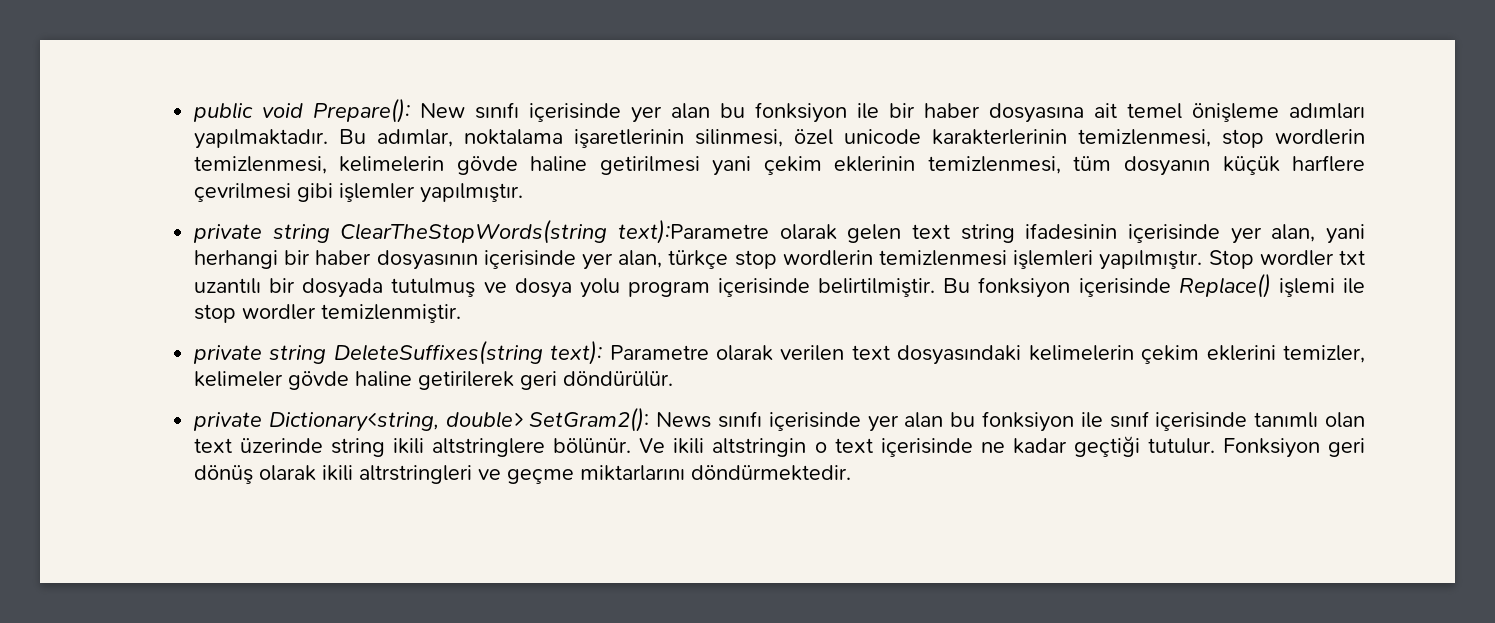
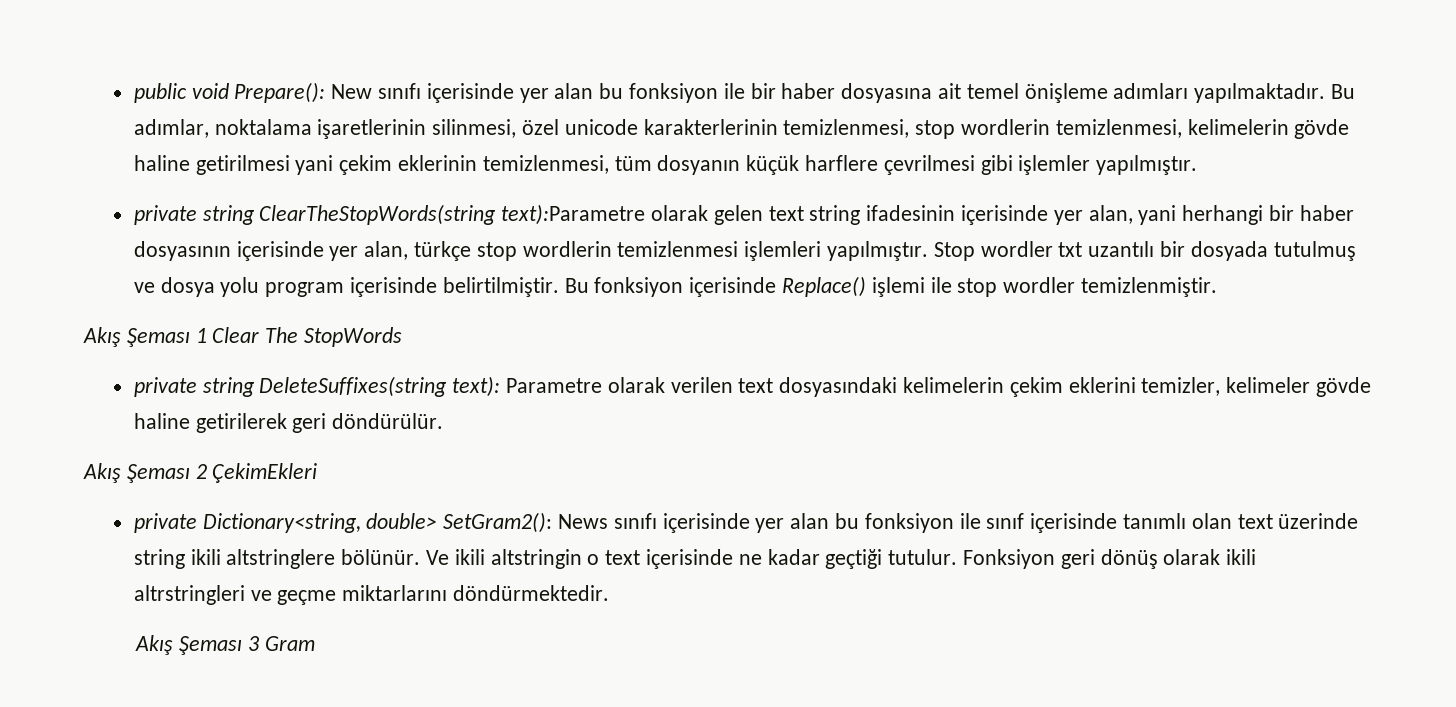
+ Akış Şeması 1 Clear The StopWords
+ Akış Şeması 2 ÇekimEkleri
+ Akış Şeması 3 Gram

